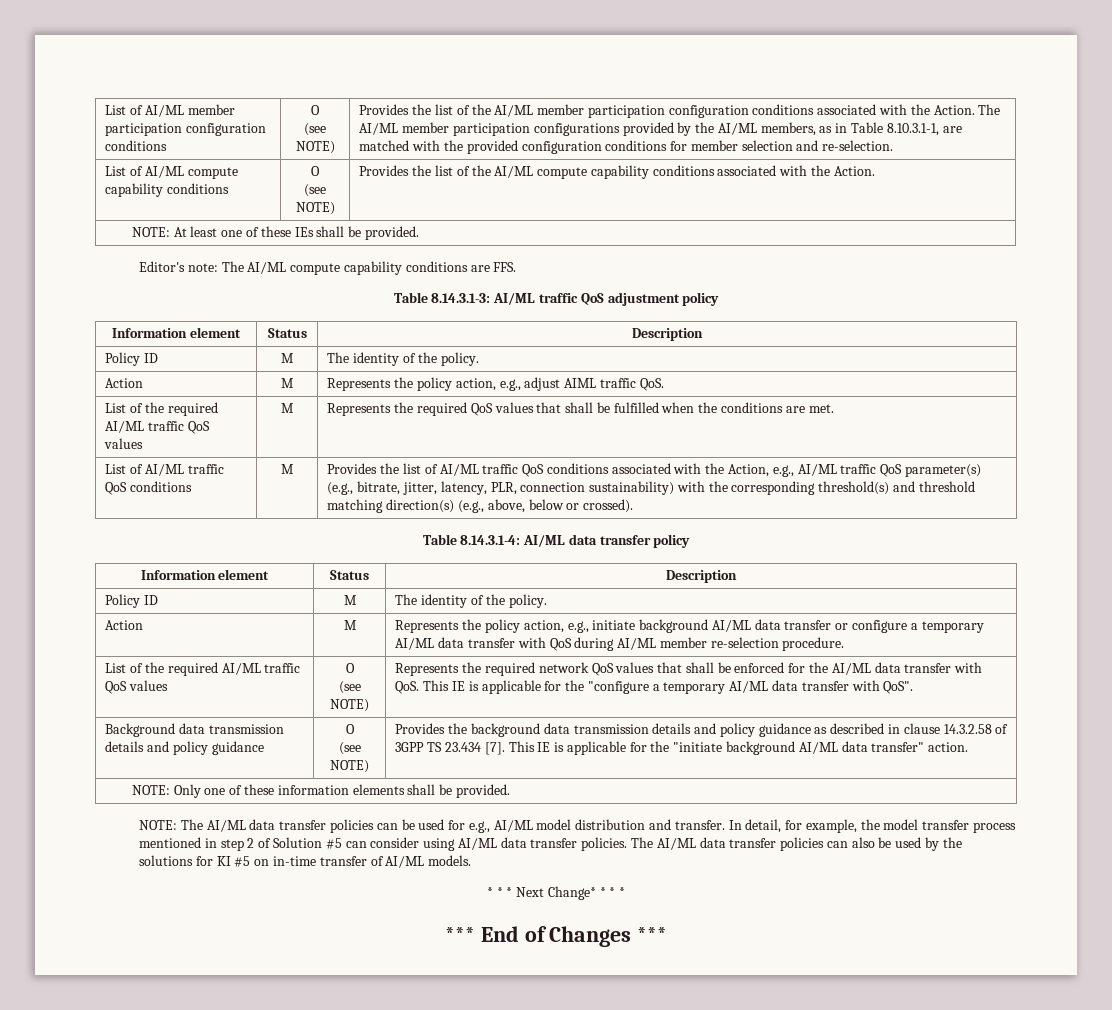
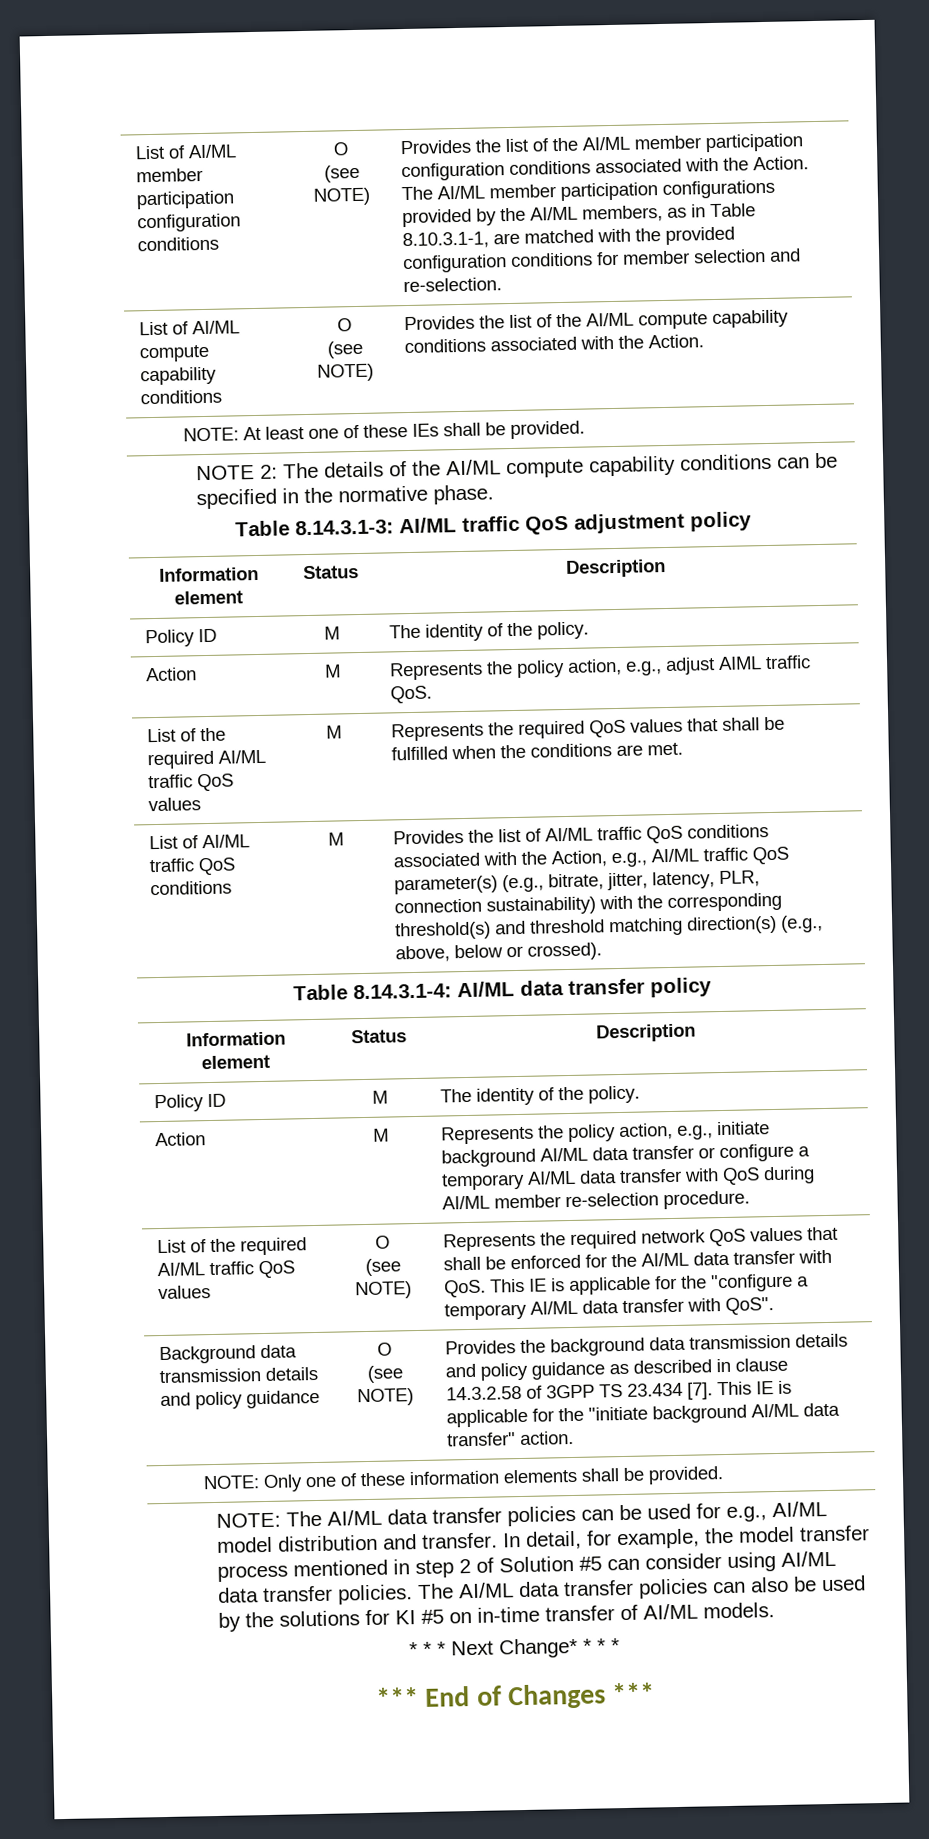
- Editor's note: The AI/ML compute capability conditions are FFS.
+ NOTE 2: The details of the AI/ML compute capability conditions can be specified in the normative phase.

